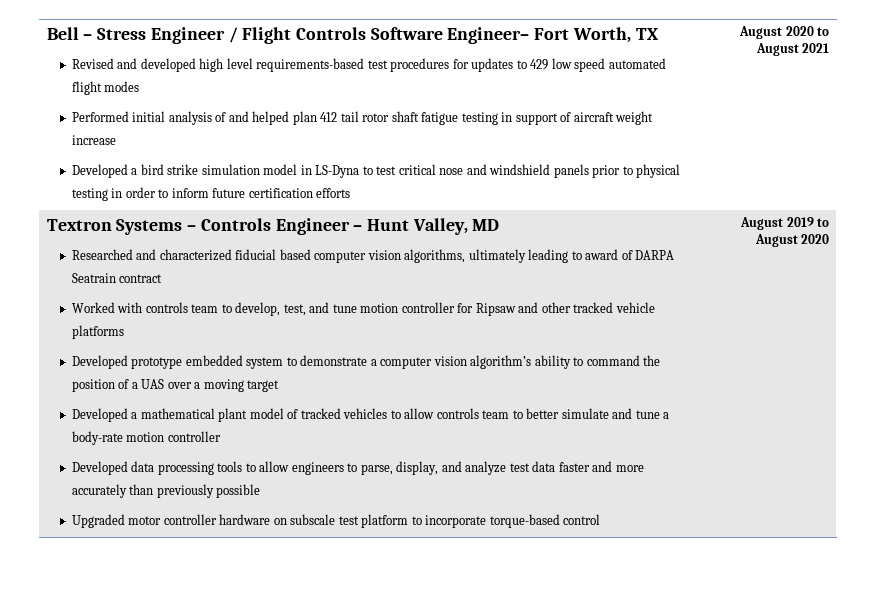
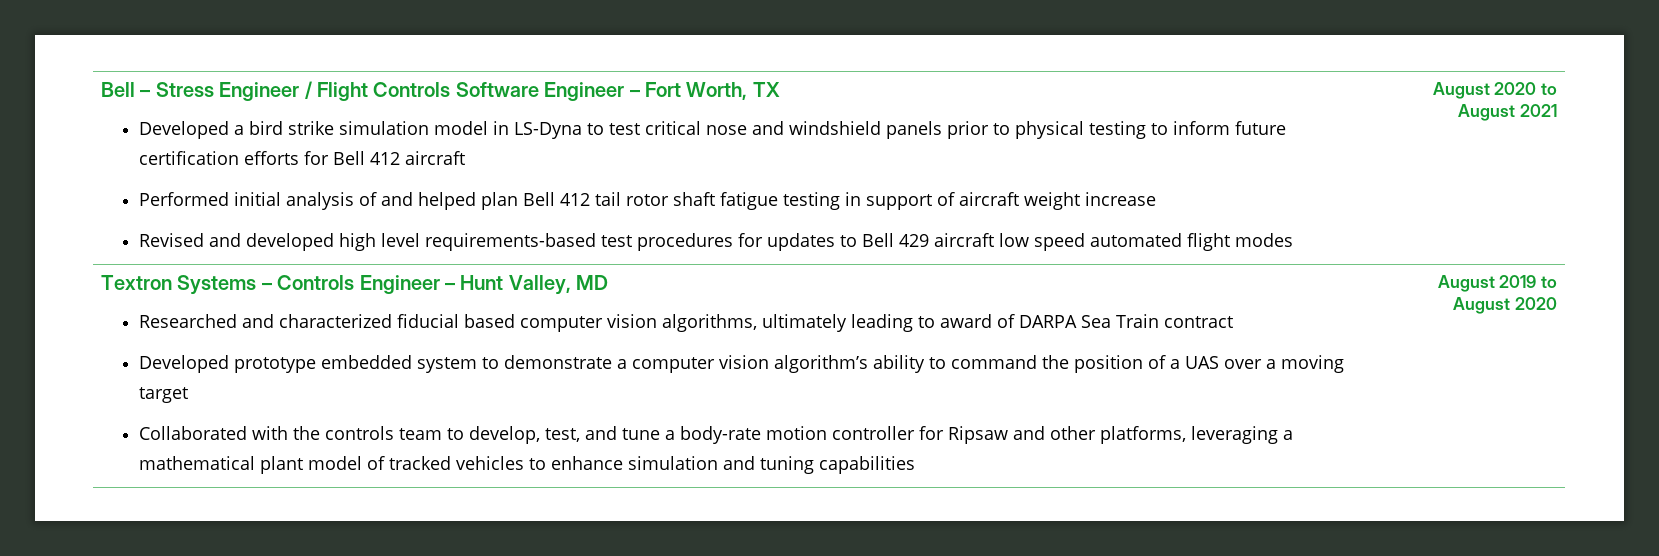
- Bell – Stress Engineer / Flight Controls Software Engineer– Fort Worth, TX
+ Bell – Stress Engineer / Flight Controls Software Engineer – Fort Worth, TX
- Revised and developed high level requirements-based test procedures for updates to 429 low speed automated flight modes
- Performed initial analysis of and helped plan 412 tail rotor shaft fatigue testing in support of aircraft weight increase
- Developed a bird strike simulation model in LS-Dyna to test critical nose and windshield panels prior to physical testing in order to inform future certification efforts
+ Developed a bird strike simulation model in LS-Dyna to test critical nose and windshield panels prior to physical testing to inform future certification efforts for Bell 412 aircraft
+ Performed initial analysis of and helped plan Bell 412 tail rotor shaft fatigue testing in support of aircraft weight increase
+ Revised and developed high level requirements-based test procedures for updates to Bell 429 aircraft low speed automated flight modes
- Researched and characterized fiducial based computer vision algorithms, ultimately leading to award of DARPA Seatrain contract
+ Researched and characterized fiducial based computer vision algorithms, ultimately leading to award of DARPA Sea Train contract
- Worked with controls team to develop, test, and tune motion controller for Ripsaw and other tracked vehicle platforms
- Developed a mathematical plant model of tracked vehicles to allow controls team to better simulate and tune a body-rate motion controller
- Developed data processing tools to allow engineers to parse, display, and analyze test data faster and more accurately than previously possible
- Upgraded motor controller hardware on subscale test platform to incorporate torque-based control
+ Collaborated with the controls team to develop, test, and tune a body-rate motion controller for Ripsaw and other platforms, leveraging a mathematical plant model of tracked vehicles to enhance simulation and tuning capabilities

